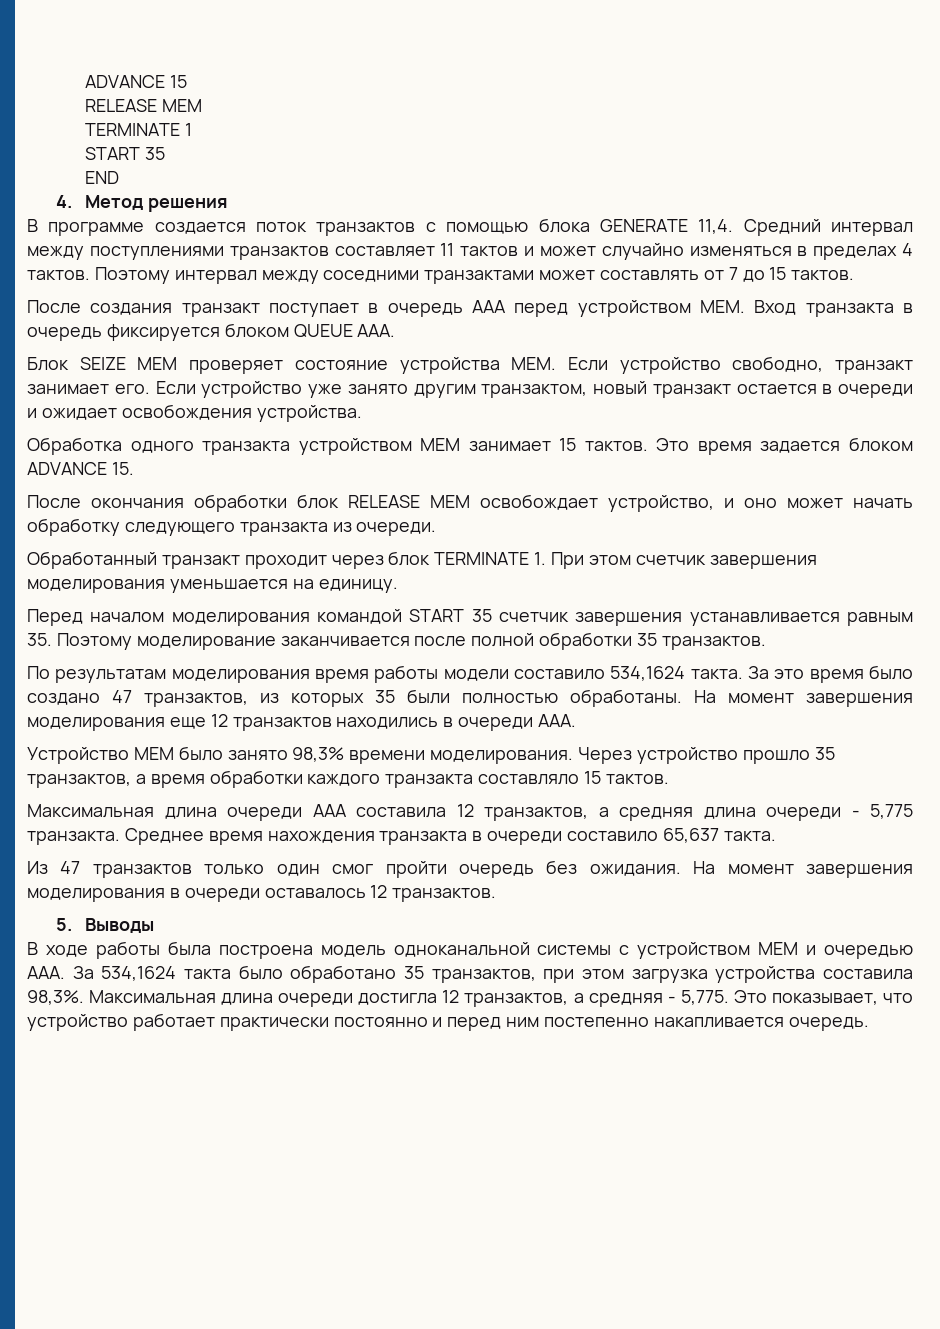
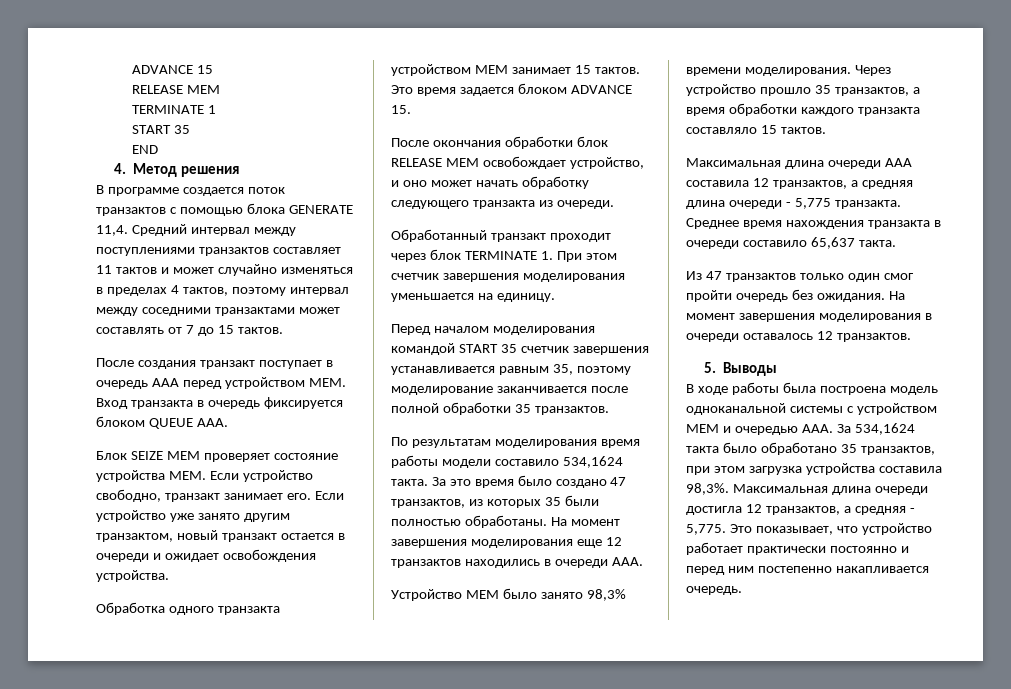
- Средний интервал между поступлениями транзактов составляет 11 тактов и может случайно изменяться в пределах 4 тактов. Поэтому интервал между соседними транзактами может составлять от 7 до 15 тактов.
+ Средний интервал между поступлениями транзактов составляет 11 тактов и может случайно изменяться в пределах 4 тактов, поэтому интервал между соседними транзактами может составлять от 7 до 15 тактов.
- Перед началом моделирования командой START 35 счетчик завершения устанавливается равным 35. Поэтому моделирование заканчивается после полной обработки 35 транзактов.
+ Перед началом моделирования командой START 35 счетчик завершения устанавливается равным 35, поэтому моделирование заканчивается после полной обработки 35 транзактов.

